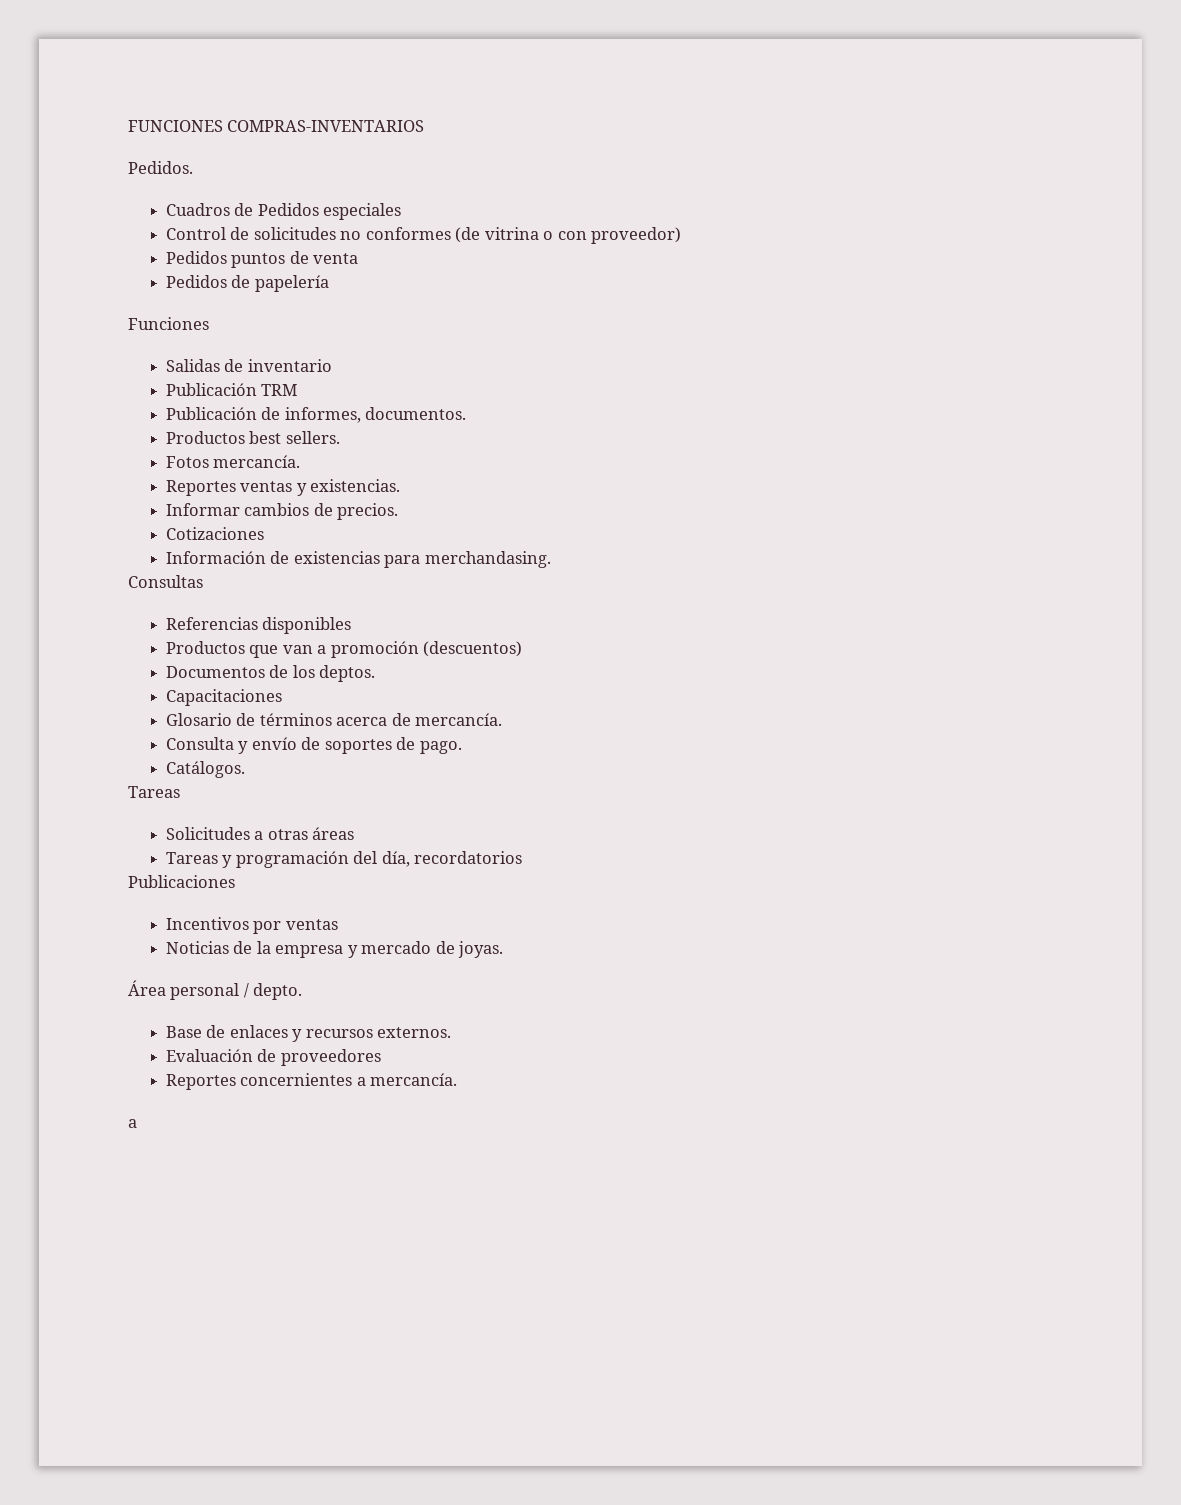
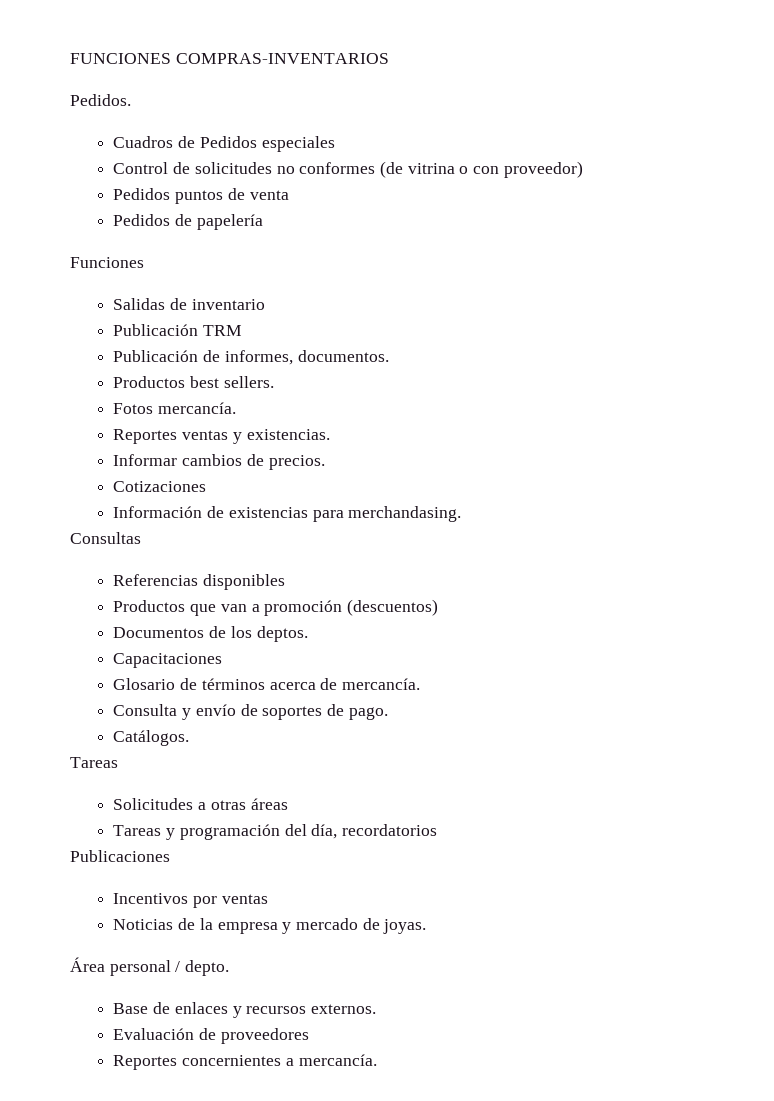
  Reportes concernientes a mercancía.
- a

